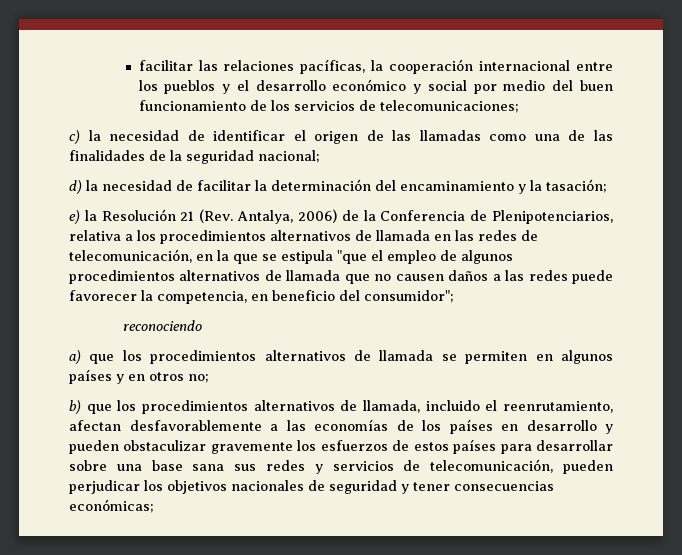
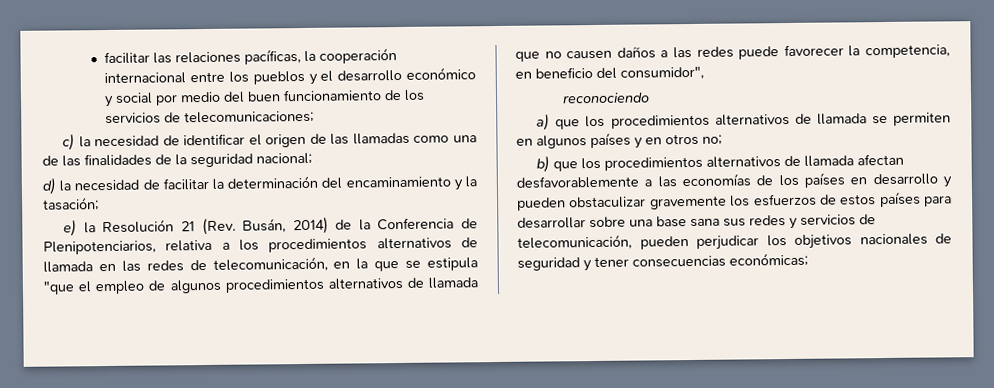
- e) la Resolución 21 (Rev. Antalya, 2006) de la Conferencia de Plenipotenciarios, relativa a los procedimientos alternativos de llamada en las redes de telecomunicación, en la que se estipula "que el empleo de algunos procedimientos alternativos de llamada que no causen daños a las redes puede favorecer la competencia, en beneficio del consumidor";
+ e) la Resolución 21 (Rev. Busán, 2014) de la Conferencia de Plenipotenciarios, relativa a los procedimientos alternativos de llamada en las redes de telecomunicación, en la que se estipula "que el empleo de algunos procedimientos alternativos de llamada que no causen daños a las redes puede favorecer la competencia, en beneficio del consumidor",
- b) que los procedimientos alternativos de llamada, incluido el reenrutamiento, afectan desfavorablemente a las economías de los países en desarrollo y pueden obstaculizar gravemente los esfuerzos de estos países para desarrollar sobre una base sana sus redes y servicios de telecomunicación, pueden perjudicar los objetivos nacionales de seguridad y tener consecuencias económicas;
+ b) que los procedimientos alternativos de llamada afectan desfavorablemente a las economías de los países en desarrollo y pueden obstaculizar gravemente los esfuerzos de estos países para desarrollar sobre una base sana sus redes y servicios de telecomunicación, pueden perjudicar los objetivos nacionales de seguridad y tener consecuencias económicas;

